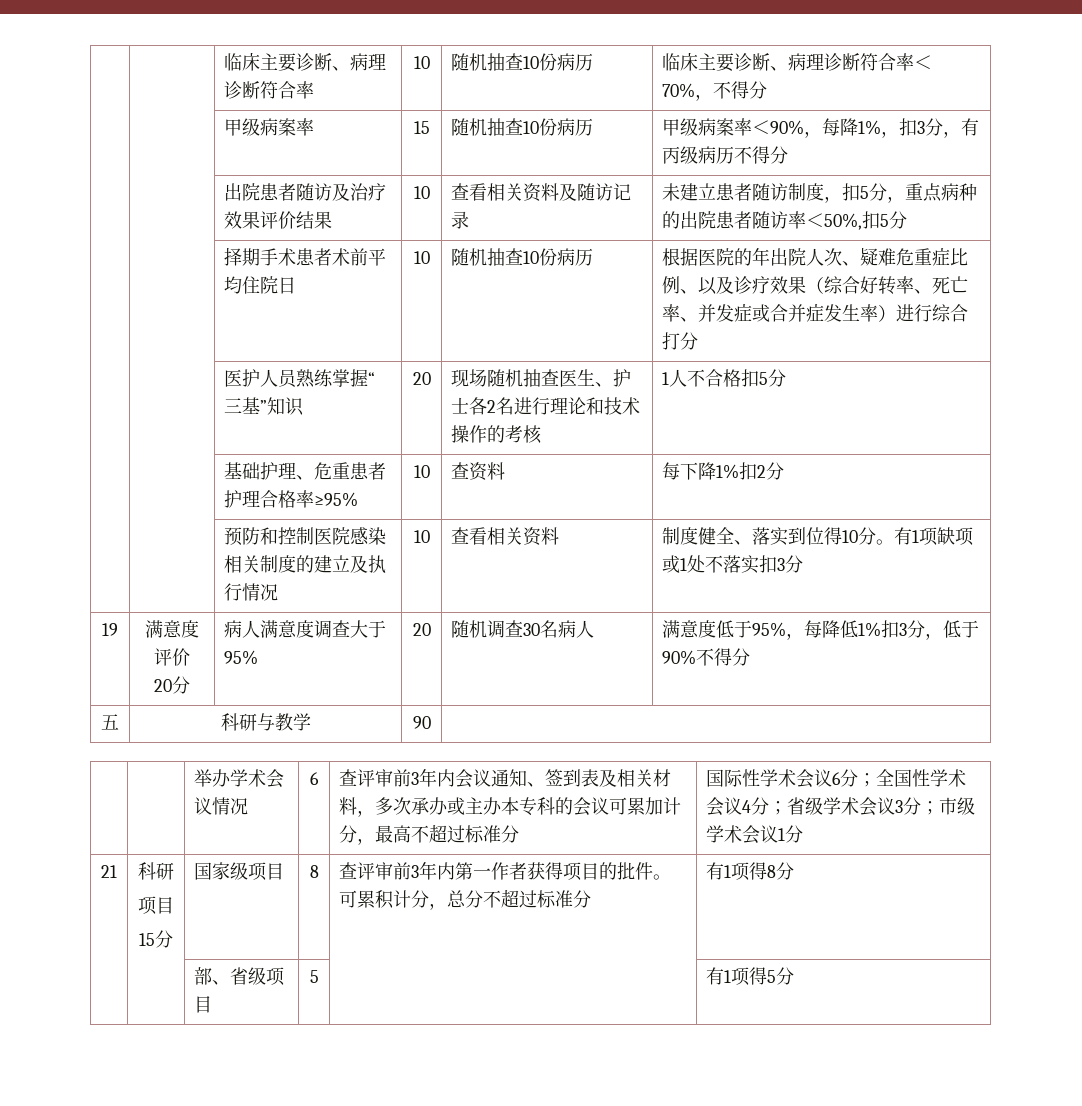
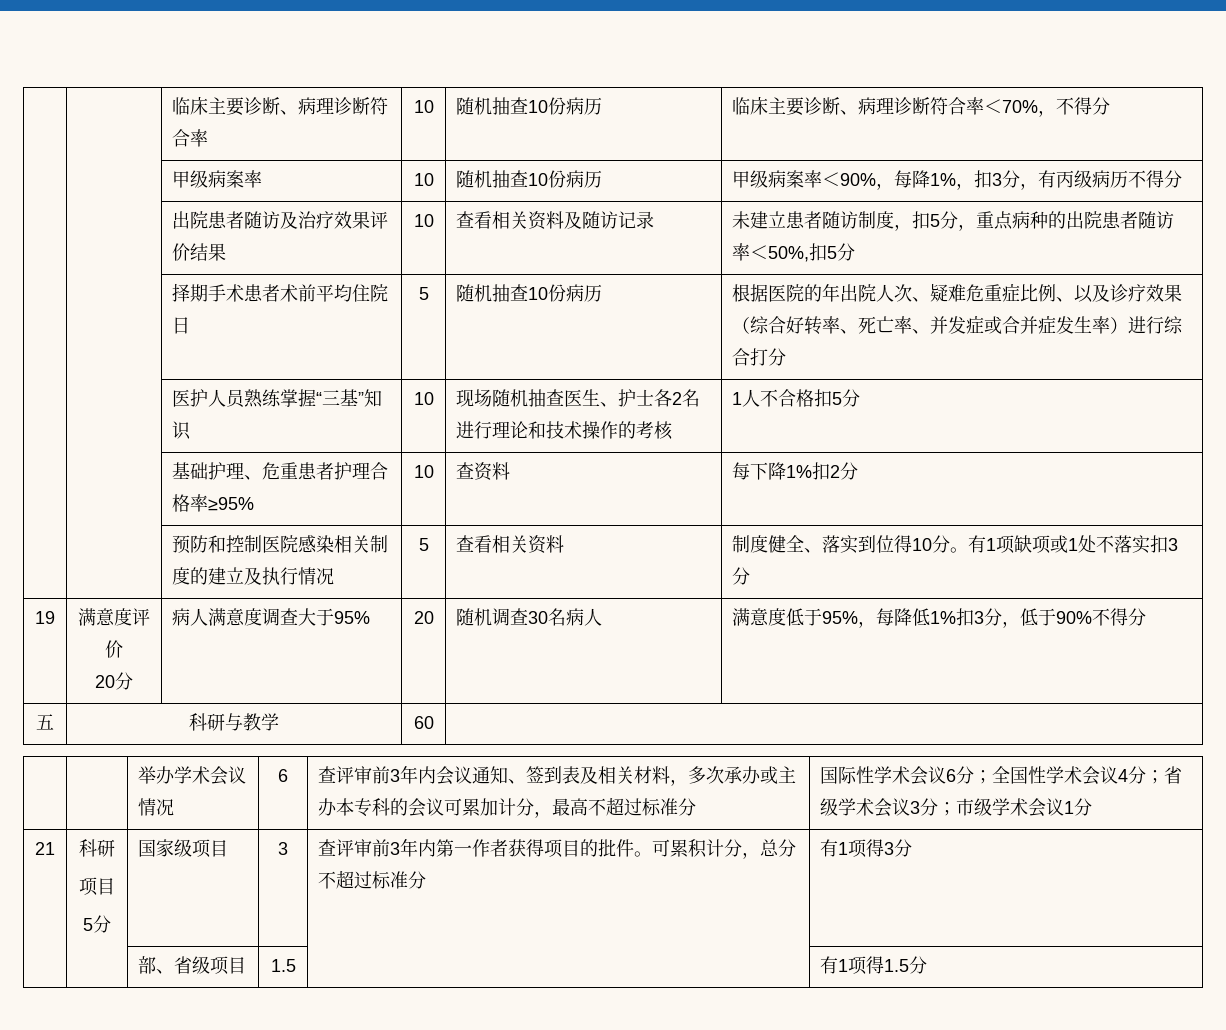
- | | 甲级病案率 | 15 | 随机抽查10份病历 | 甲级病案率＜90%，每降1%，扣3分，有丙级病历不得分
+ | | 甲级病案率 | 10 | 随机抽查10份病历 | 甲级病案率＜90%，每降1%，扣3分，有丙级病历不得分
- | | 择期手术患者术前平均住院日 | 10 | 随机抽查10份病历 | 根据医院的年出院人次、疑难危重症比例、以及诊疗效果（综合好转率、死亡率、并发症或合并症发生率）进行综合打分
+ | | 择期手术患者术前平均住院日 | 5 | 随机抽查10份病历 | 根据医院的年出院人次、疑难危重症比例、以及诊疗效果（综合好转率、死亡率、并发症或合并症发生率）进行综合打分
- | | 医护人员熟练掌握“三基”知识 | 20 | 现场随机抽查医生、护士各2名进行理论和技术操作的考核 | 1人不合格扣5分
+ | | 医护人员熟练掌握“三基”知识 | 10 | 现场随机抽查医生、护士各2名进行理论和技术操作的考核 | 1人不合格扣5分
- | | 预防和控制医院感染相关制度的建立及执行情况 | 10 | 查看相关资料 | 制度健全、落实到位得10分。有1项缺项或1处不落实扣3分
+ | | 预防和控制医院感染相关制度的建立及执行情况 | 5 | 查看相关资料 | 制度健全、落实到位得10分。有1项缺项或1处不落实扣3分
- 五 | 科研与教学 | 90 |
+ 五 | 科研与教学 | 60 |
  21 | 科研
  项目
- 15分 | 国家级项目 | 8 | 查评审前3年内第一作者获得项目的批件。可累积计分，总分不超过标准分 | 有1项得8分
+ 5分 | 国家级项目 | 3 | 查评审前3年内第一作者获得项目的批件。可累积计分，总分不超过标准分 | 有1项得3分
- | | 部、省级项目 | 5 | | 有1项得5分
+ | | 部、省级项目 | 1.5 | | 有1项得1.5分

